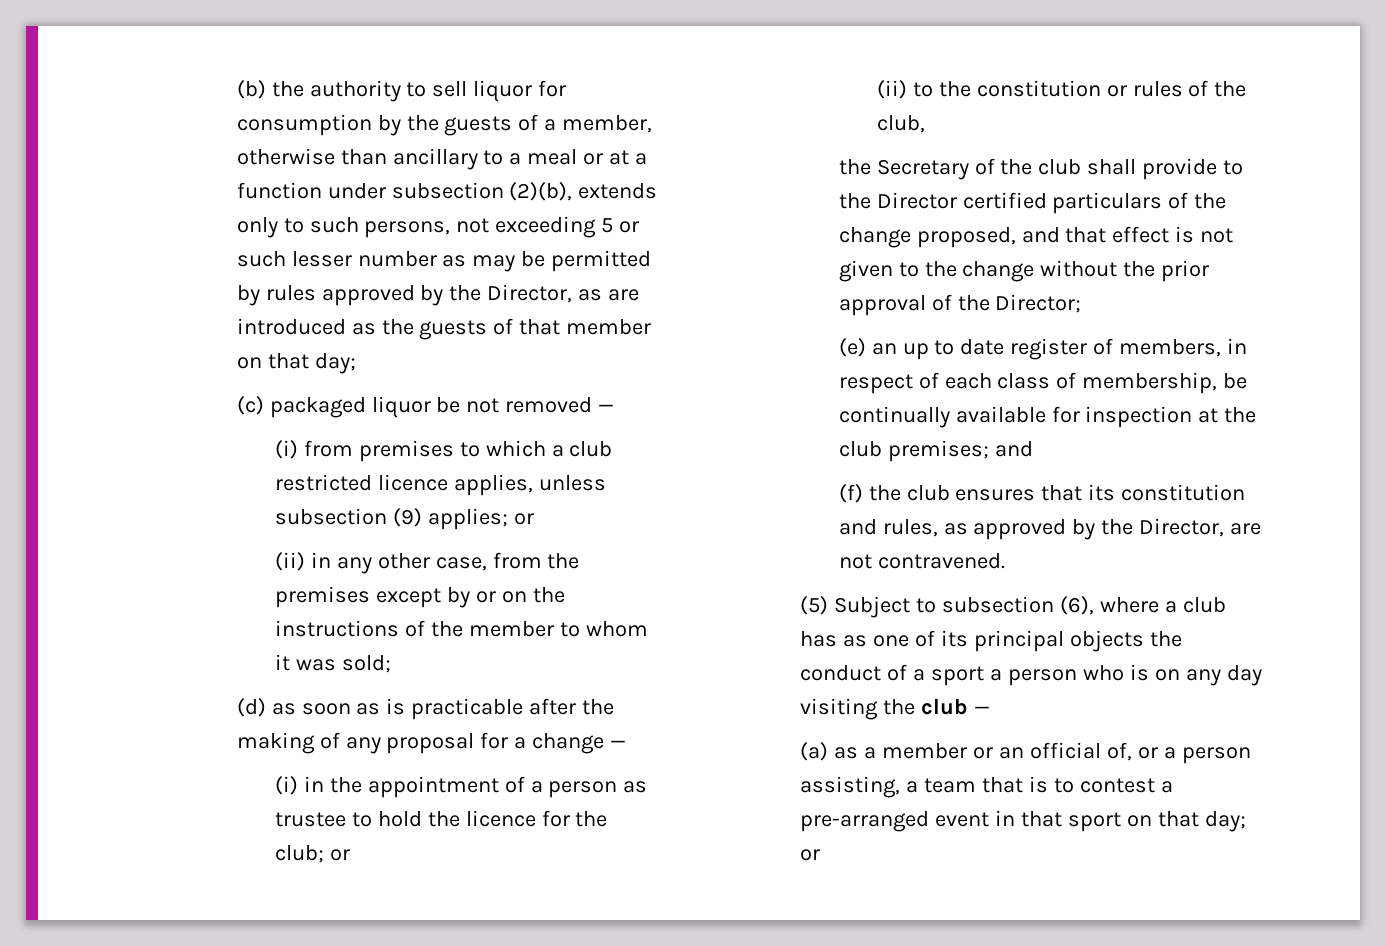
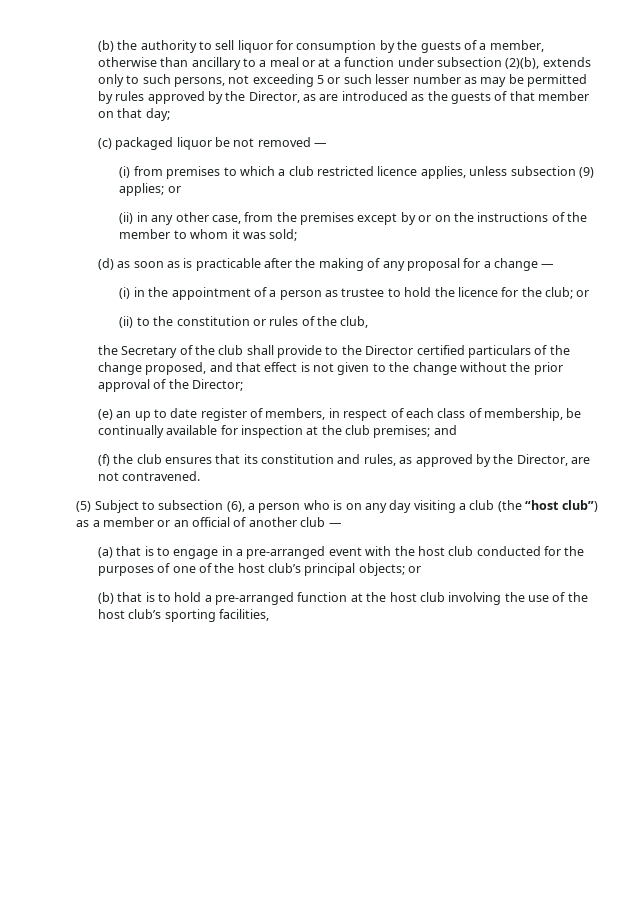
- (5) Subject to subsection (6), where a club has as one of its principal objects the conduct of a sport a person who is on any day visiting the club —
- (a) as a member or an official of, or a person assisting, a team that is to contest a pre-arranged event in that sport on that day; or
+ (5) Subject to subsection (6), a person who is on any day visiting a club (the “host club”) as a member or an official of another club —
+ (a) that is to engage in a pre-arranged event with the host club conducted for the purposes of one of the host club’s principal objects; or
+ (b) that is to hold a pre-arranged function at the host club involving the use of the host club’s sporting facilities,

